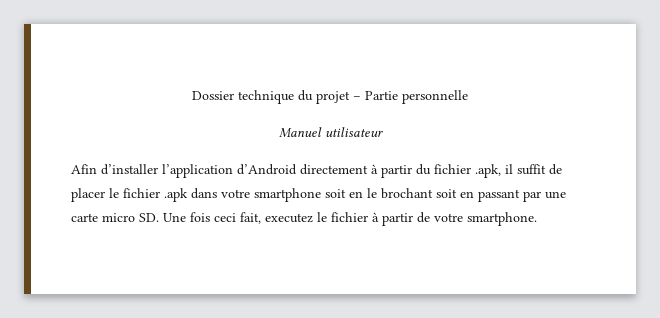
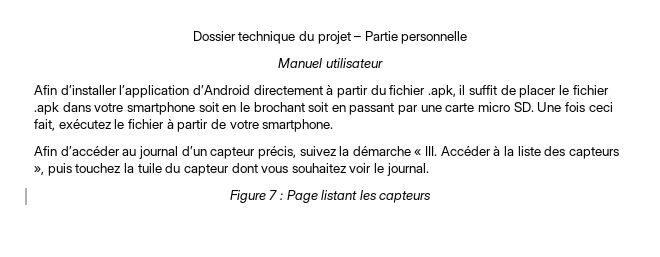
- Afin d’installer l’application d’Android directement à partir du fichier .apk, il suffit de placer le fichier .apk dans votre smartphone soit en le brochant soit en passant par une carte micro SD. Une fois ceci fait, executez le fichier à partir de votre smartphone.
+ Afin d’installer l’application d’Android directement à partir du fichier .apk, il suffit de placer le fichier .apk dans votre smartphone soit en le brochant soit en passant par une carte micro SD. Une fois ceci fait, exécutez le fichier à partir de votre smartphone.
+ Afin d’accéder au journal d’un capteur précis, suivez la démarche « III. Accéder à la liste des capteurs », puis touchez la tuile du capteur dont vous souhaitez voir le journal.
+ Figure 7 : Page listant les capteurs

